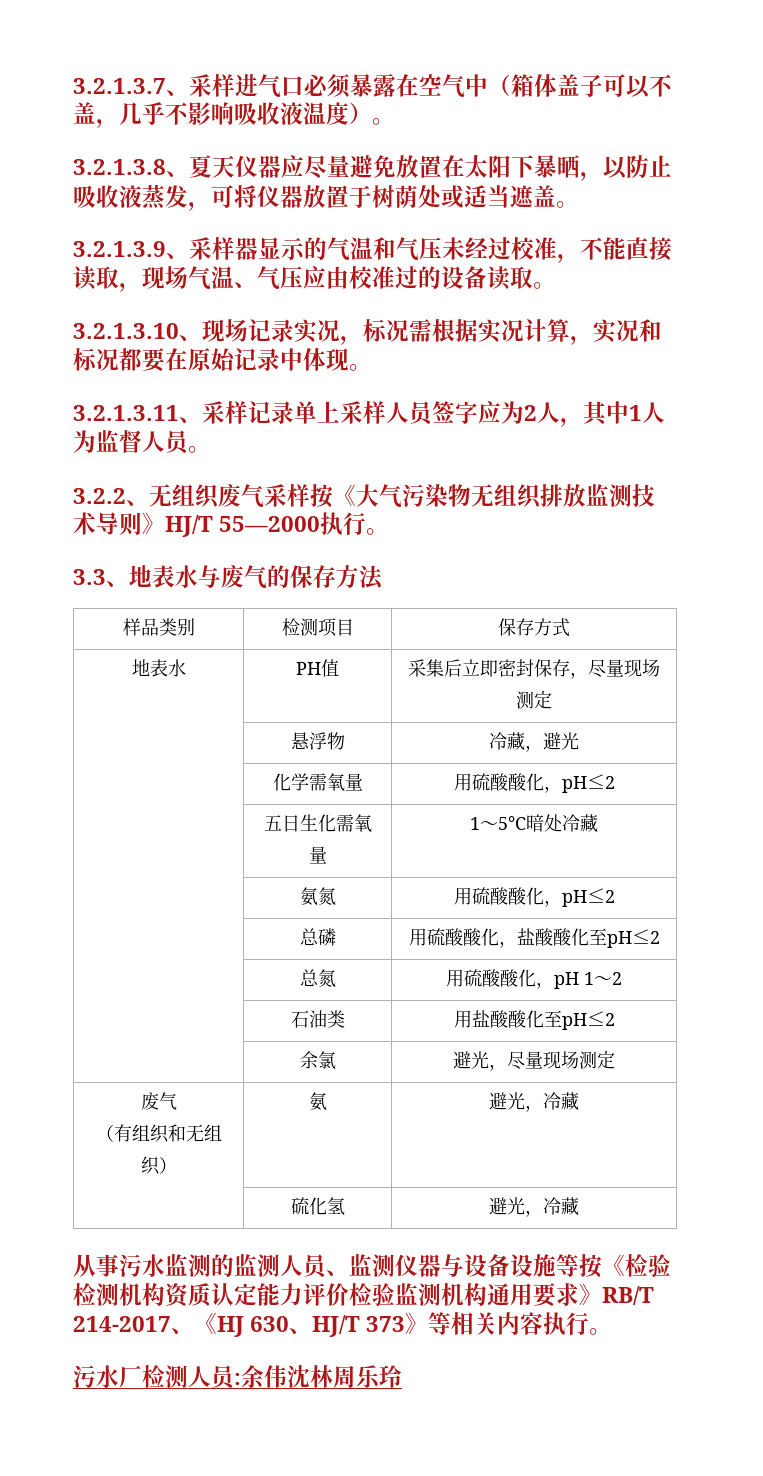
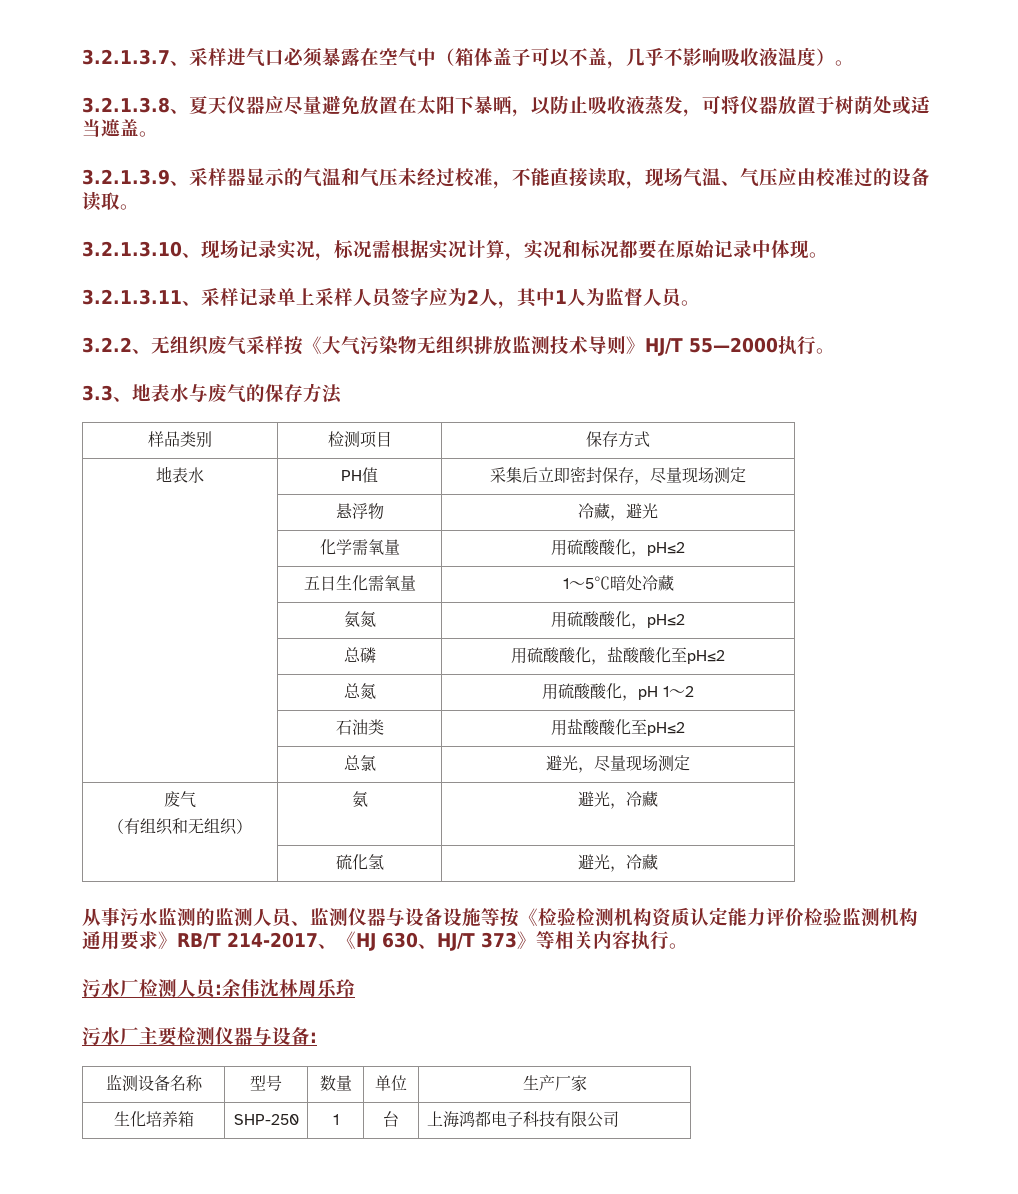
- | 余氯 | 避光，尽量现场测定
+ | 总氯 | 避光，尽量现场测定
+ 污水厂主要检测仪器与设备:
+ 监测设备名称 | 型号 | 数量 | 单位 | 生产厂家
+ 生化培养箱 | SHP-250 | 1 | 台 | 上海鸿都电子科技有限公司

